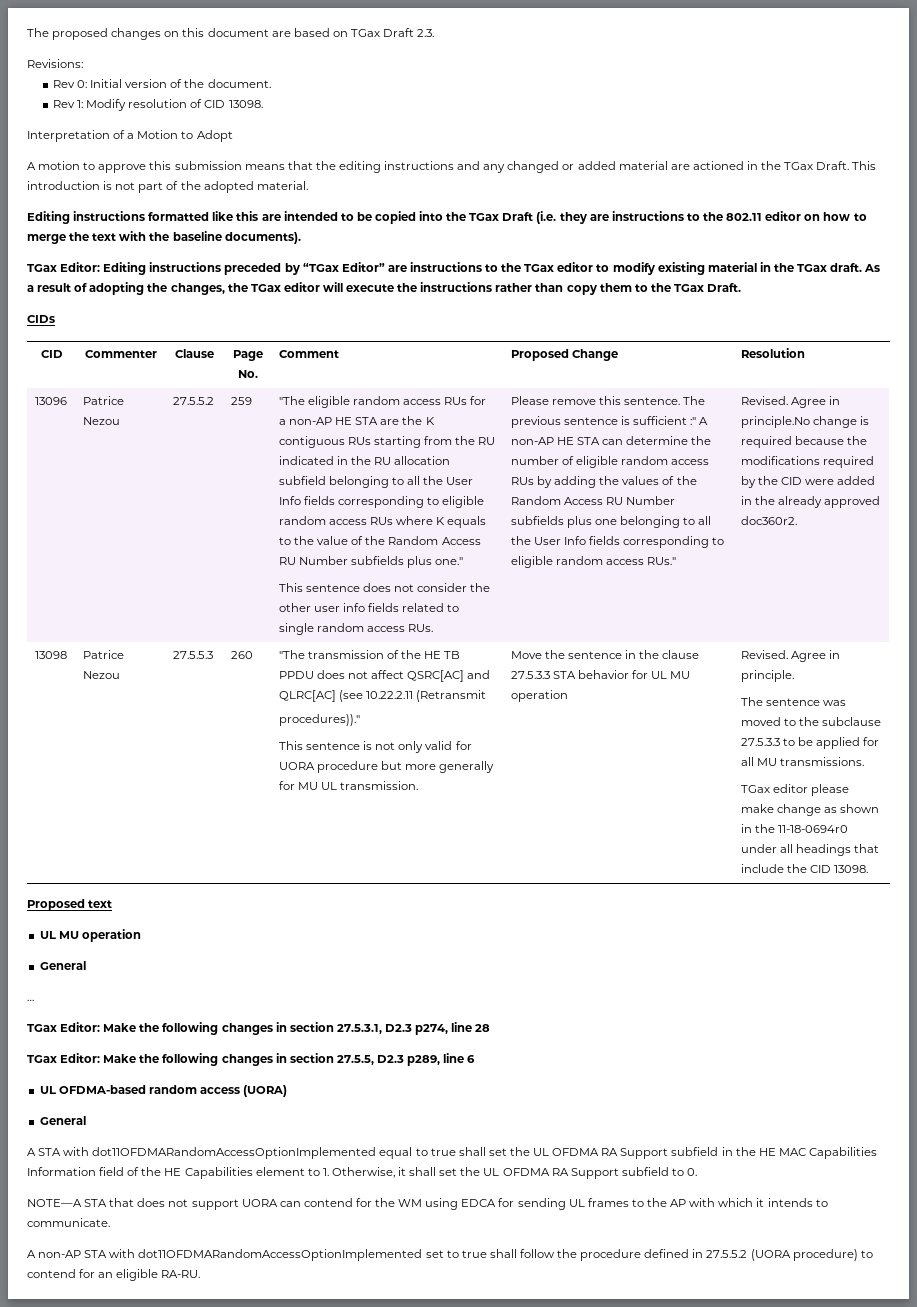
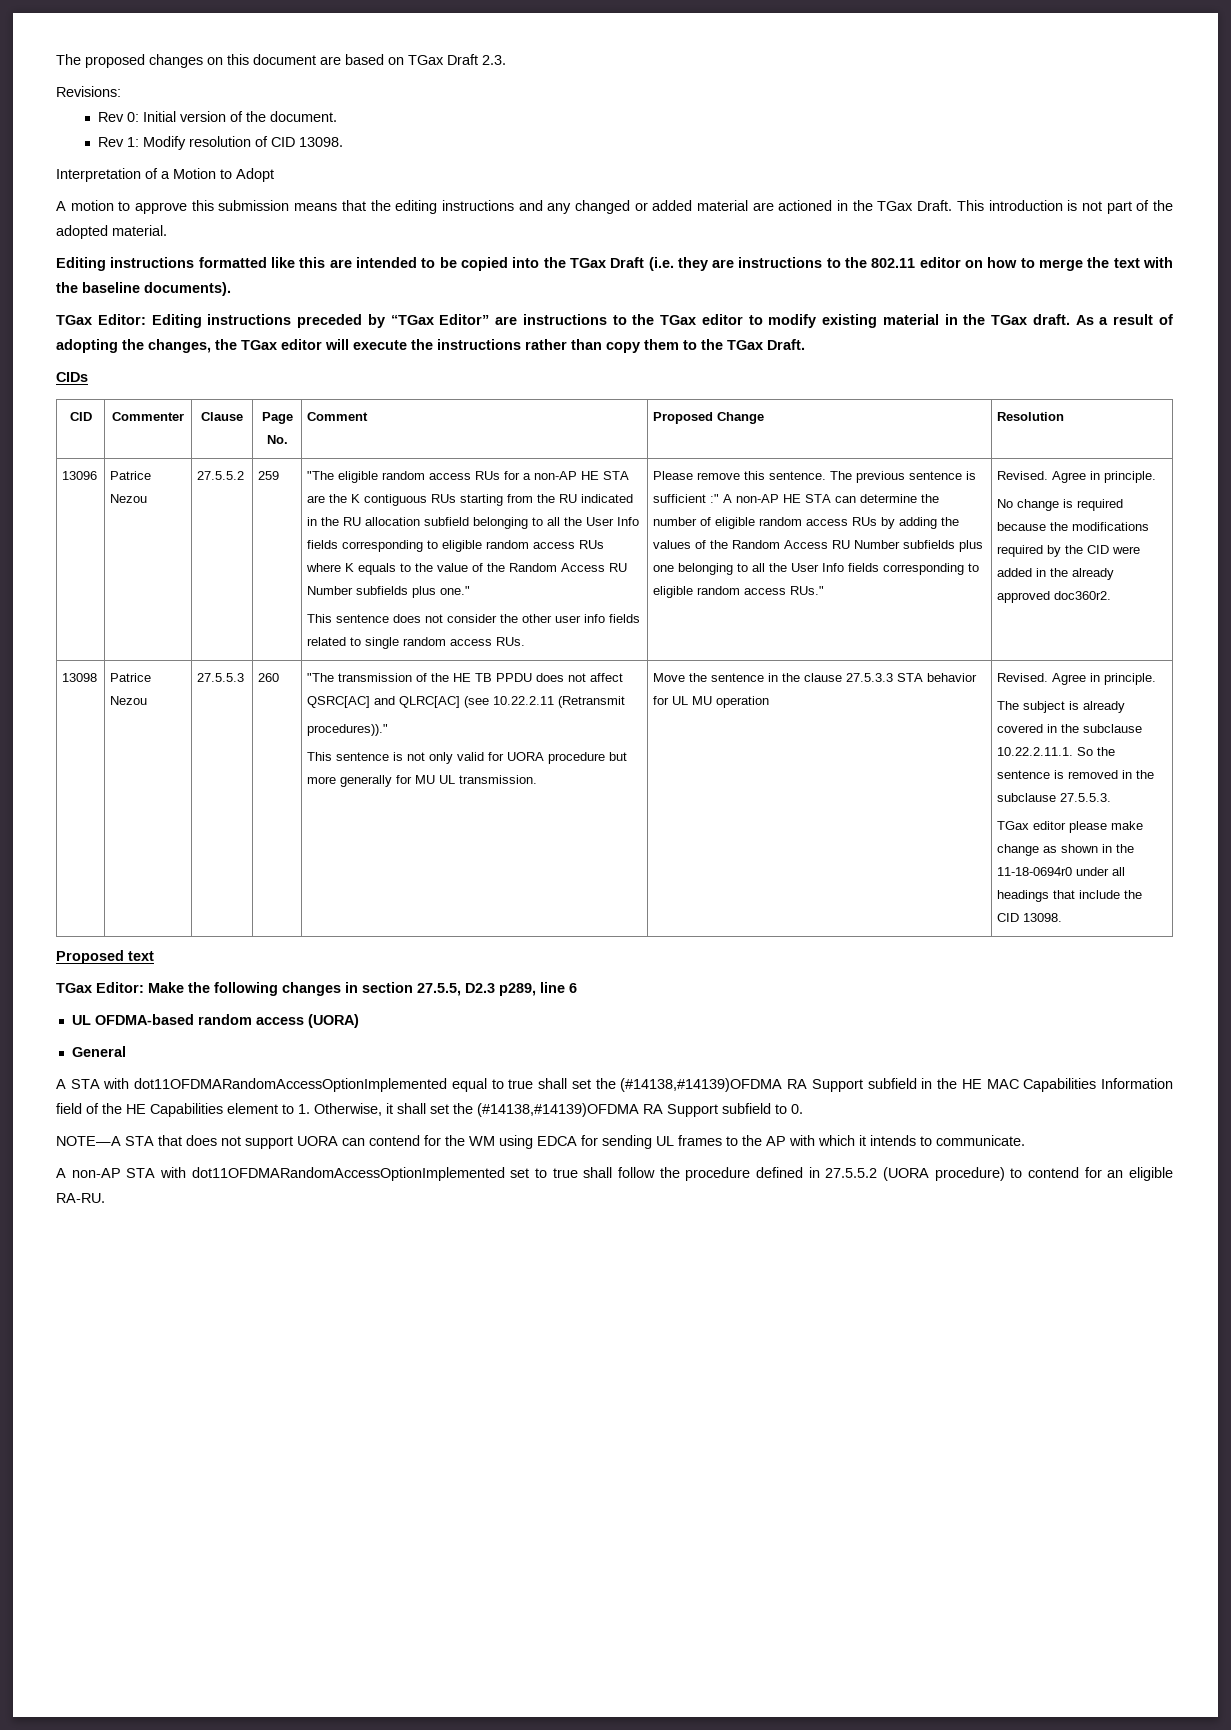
- A non-AP HE STA can determine the number of eligible random access RUs by adding the values of the Random Access RU Number subfields plus one belonging to all the User Info fields corresponding to eligible random access RUs." | Revised. Agree in principle.No change is required because the modifications required by the CID were added in the already approved doc360r2.
+ A non-AP HE STA can determine the number of eligible random access RUs by adding the values of the Random Access RU Number subfields plus one belonging to all the User Info fields corresponding to eligible random access RUs." | Revised. Agree in principle.
+ No change is required because the modifications required by the CID were added in the already approved doc360r2.
- The sentence was moved to the subclause 27.5.3.3 to be applied for all MU transmissions.
+ The subject is already covered in the subclause 10.22.2.11.1. So the sentence is removed in the subclause 27.5.5.3.
  Proposed text
- UL MU operation
- General
- …
- TGax Editor: Make the following changes in section 27.5.3.1, D2.3 p274, line 28
- A STA with dot11OFDMARandomAccessOptionImplemented equal to true shall set the UL OFDMA RA Support subfield in the HE MAC Capabilities Information field of the HE Capabilities element to 1. Otherwise, it shall set the UL OFDMA RA Support subfield to 0.
+ A STA with dot11OFDMARandomAccessOptionImplemented equal to true shall set the (#14138,#14139)OFDMA RA Support subfield in the HE MAC Capabilities Information field of the HE Capabilities element to 1. Otherwise, it shall set the (#14138,#14139)OFDMA RA Support subfield to 0.

